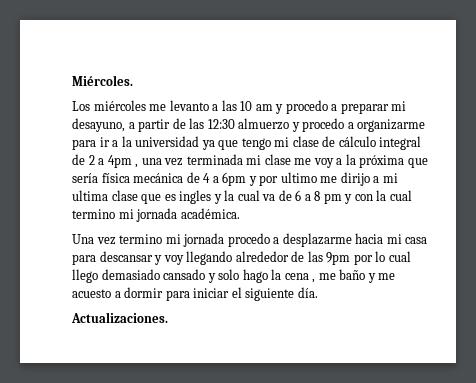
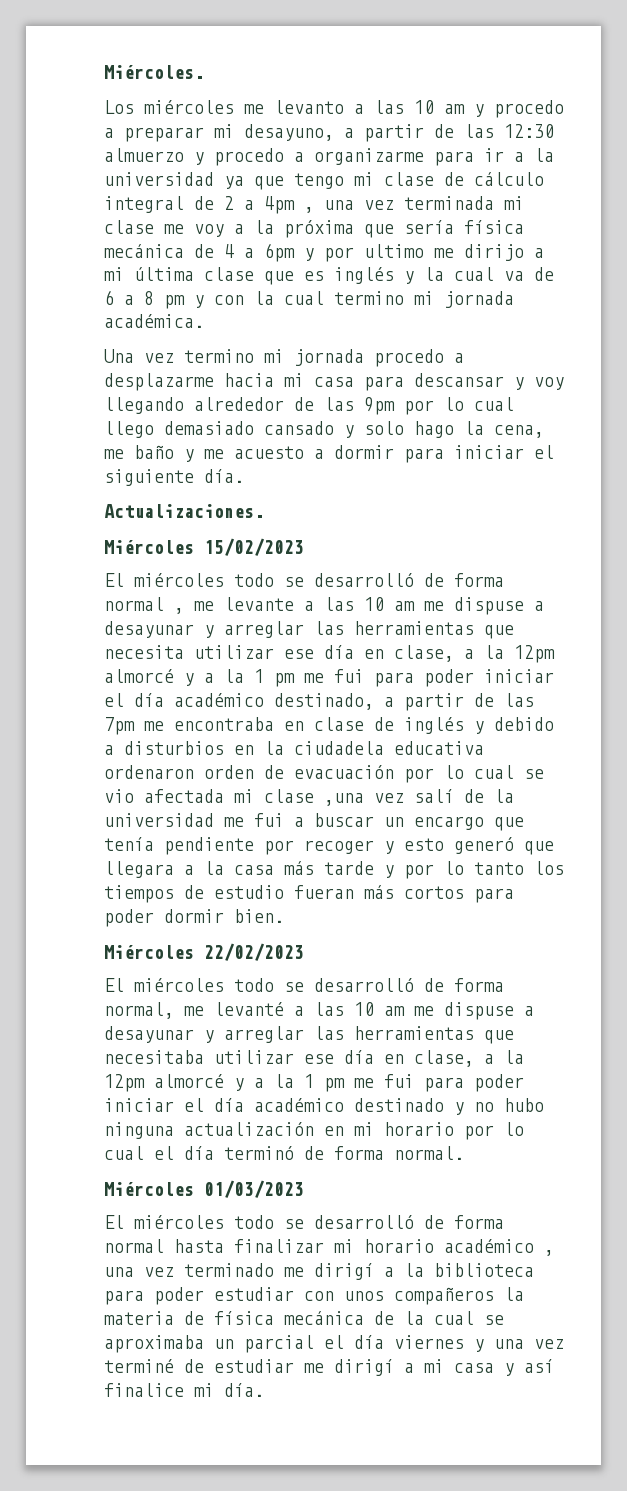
- Los miércoles me levanto a las 10 am y procedo a preparar mi desayuno, a partir de las 12:30 almuerzo y procedo a organizarme para ir a la universidad ya que tengo mi clase de cálculo integral de 2 a 4pm , una vez terminada mi clase me voy a la próxima que sería física mecánica de 4 a 6pm y por ultimo me dirijo a mi ultima clase que es ingles y la cual va de 6 a 8 pm y con la cual termino mi jornada académica.
+ Los miércoles me levanto a las 10 am y procedo a preparar mi desayuno, a partir de las 12:30 almuerzo y procedo a organizarme para ir a la universidad ya que tengo mi clase de cálculo integral de 2 a 4pm , una vez terminada mi clase me voy a la próxima que sería física mecánica de 4 a 6pm y por ultimo me dirijo a mi última clase que es inglés y la cual va de 6 a 8 pm y con la cual termino mi jornada académica.
- Una vez termino mi jornada procedo a desplazarme hacia mi casa para descansar y voy llegando alrededor de las 9pm por lo cual llego demasiado cansado y solo hago la cena , me baño y me acuesto a dormir para iniciar el siguiente día.
+ Una vez termino mi jornada procedo a desplazarme hacia mi casa para descansar y voy llegando alrededor de las 9pm por lo cual llego demasiado cansado y solo hago la cena, me baño y me acuesto a dormir para iniciar el siguiente día.
+ Miércoles 15/02/2023
+ El miércoles todo se desarrolló de forma normal , me levante a las 10 am me dispuse a desayunar y arreglar las herramientas que necesita utilizar ese día en clase, a la 12pm almorcé y a la 1 pm me fui para poder iniciar el día académico destinado, a partir de las 7pm me encontraba en clase de inglés y debido a disturbios en la ciudadela educativa ordenaron orden de evacuación por lo cual se vio afectada mi clase ,una vez salí de la universidad me fui a buscar un encargo que tenía pendiente por recoger y esto generó que llegara a la casa más tarde y por lo tanto los tiempos de estudio fueran más cortos para poder dormir bien.
+ Miércoles 22/02/2023
+ El miércoles todo se desarrolló de forma normal, me levanté a las 10 am me dispuse a desayunar y arreglar las herramientas que necesitaba utilizar ese día en clase, a la 12pm almorcé y a la 1 pm me fui para poder iniciar el día académico destinado y no hubo ninguna actualización en mi horario por lo cual el día terminó de forma normal.
+ Miércoles 01/03/2023
+ El miércoles todo se desarrolló de forma normal hasta finalizar mi horario académico , una vez terminado me dirigí a la biblioteca para poder estudiar con unos compañeros la materia de física mecánica de la cual se aproximaba un parcial el día viernes y una vez terminé de estudiar me dirigí a mi casa y así finalice mi día.

